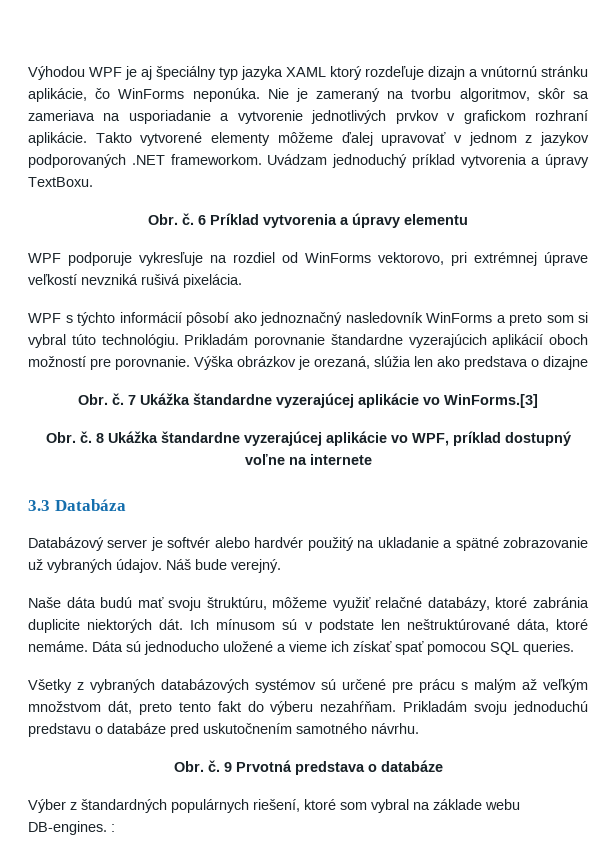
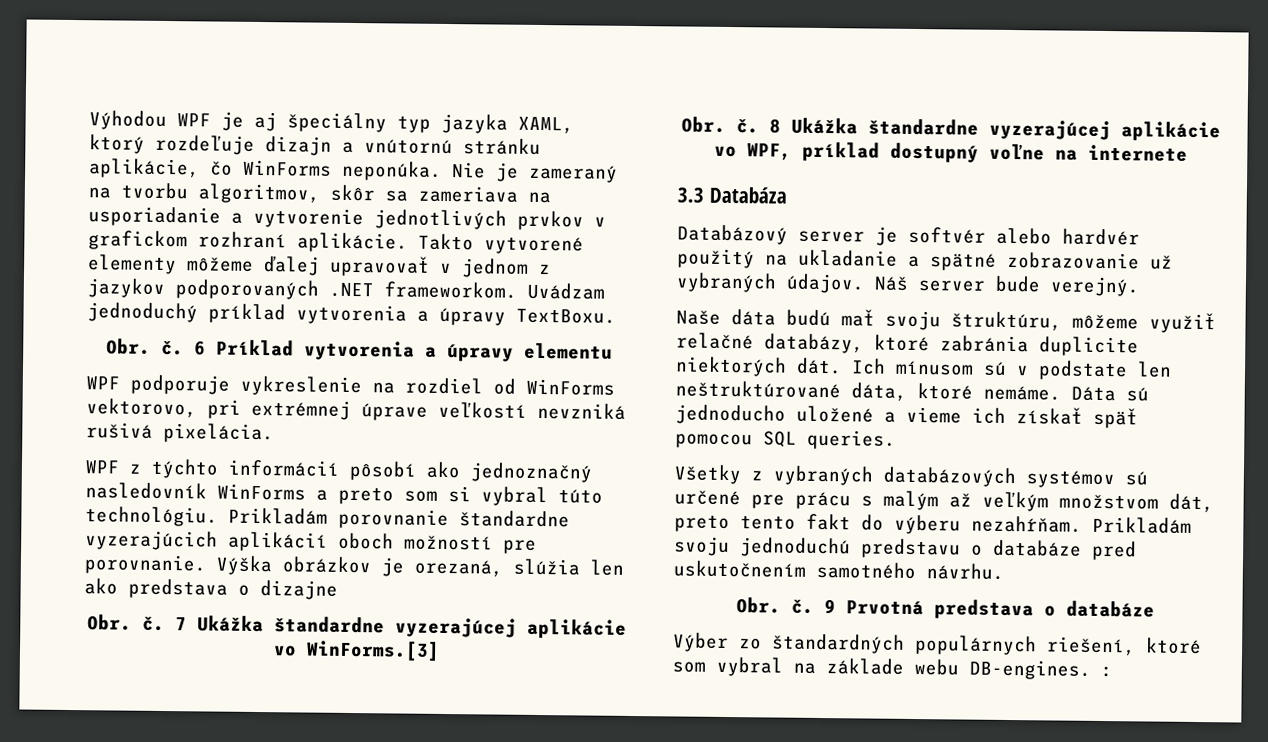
- Výhodou WPF je aj špeciálny typ jazyka XAML ktorý rozdeľuje dizajn a vnútornú stránku aplikácie, čo WinForms neponúka.
+ Výhodou WPF je aj špeciálny typ jazyka XAML, ktorý rozdeľuje dizajn a vnútornú stránku aplikácie, čo WinForms neponúka.
- WPF podporuje vykresľuje na rozdiel od WinForms vektorovo, pri extrémnej úprave veľkostí nevzniká rušivá pixelácia.
+ WPF podporuje vykreslenie na rozdiel od WinForms vektorovo, pri extrémnej úprave veľkostí nevzniká rušivá pixelácia.
- WPF s týchto informácií pôsobí ako jednoznačný nasledovník WinForms a preto som si vybral túto technológiu.
+ WPF z týchto informácií pôsobí ako jednoznačný nasledovník WinForms a preto som si vybral túto technológiu.
- Náš bude verejný.
+ Náš server bude verejný.
- Dáta sú jednoducho uložené a vieme ich získať spať pomocou SQL queries.
+ Dáta sú jednoducho uložené a vieme ich získať späť pomocou SQL queries.
- Výber z štandardných populárnych riešení, ktoré som vybral na základe webu DB-engines. :
+ Výber zo štandardných populárnych riešení, ktoré som vybral na základe webu DB-engines. :

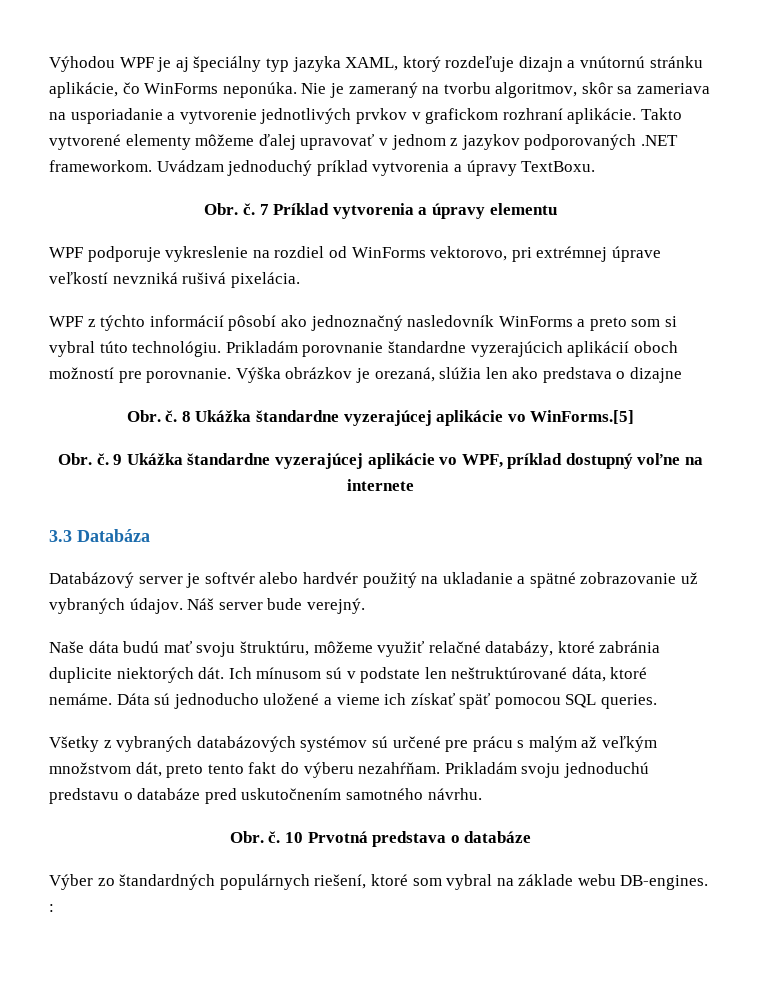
- 6 Príklad vytvorenia a úpravy elementu
+ 7 Príklad vytvorenia a úpravy elementu
- 7 Ukážka štandardne vyzerajúcej aplikácie vo WinForms.[3]
- Obr. č. 8 Ukážka štandardne vyzerajúcej aplikácie vo WPF, príklad dostupný voľne na internete
+ 8 Ukážka štandardne vyzerajúcej aplikácie vo WinForms.[5]
+ Obr. č. 9 Ukážka štandardne vyzerajúcej aplikácie vo WPF, príklad dostupný voľne na internete
- 9 Prvotná predstava o databáze
+ 10 Prvotná predstava o databáze

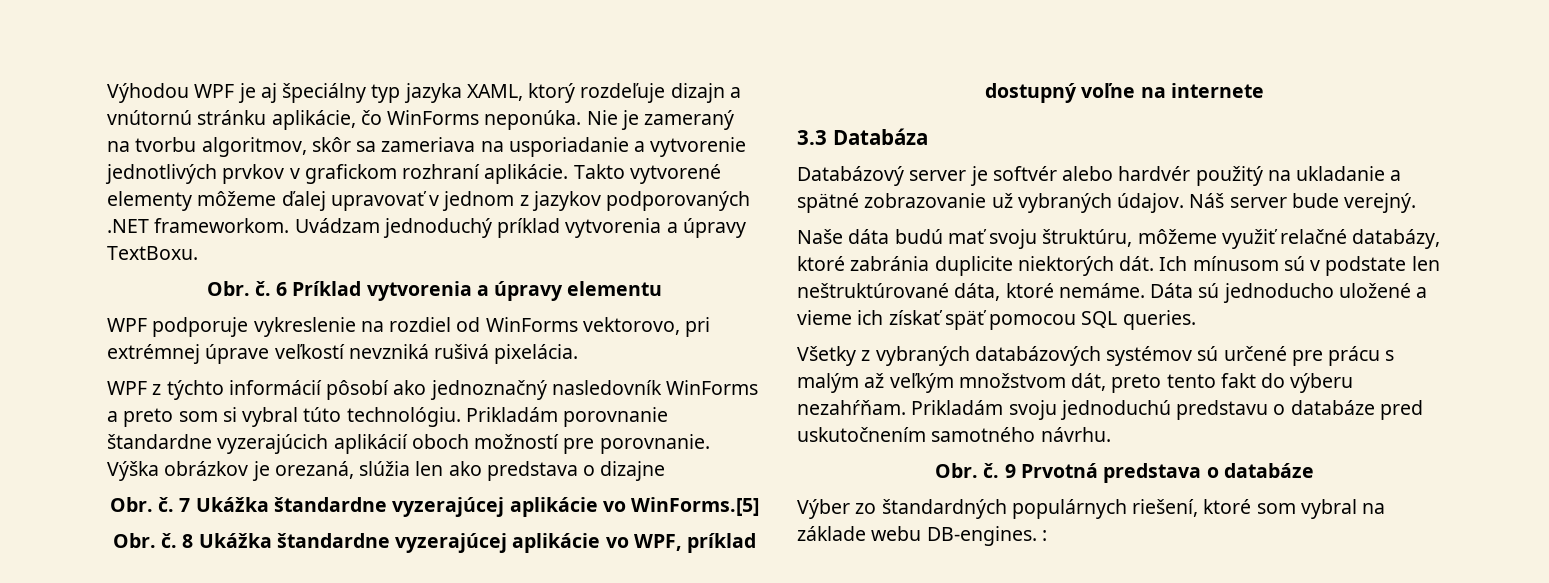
- 7 Príklad vytvorenia a úpravy elementu
+ 6 Príklad vytvorenia a úpravy elementu
- 8 Ukážka štandardne vyzerajúcej aplikácie vo WinForms.[5]
+ 7 Ukážka štandardne vyzerajúcej aplikácie vo WinForms.[5]
- 9 Ukážka štandardne vyzerajúcej aplikácie vo WPF, príklad dostupný voľne na internete
+ 8 Ukážka štandardne vyzerajúcej aplikácie vo WPF, príklad dostupný voľne na internete
- 10 Prvotná predstava o databáze
+ 9 Prvotná predstava o databáze

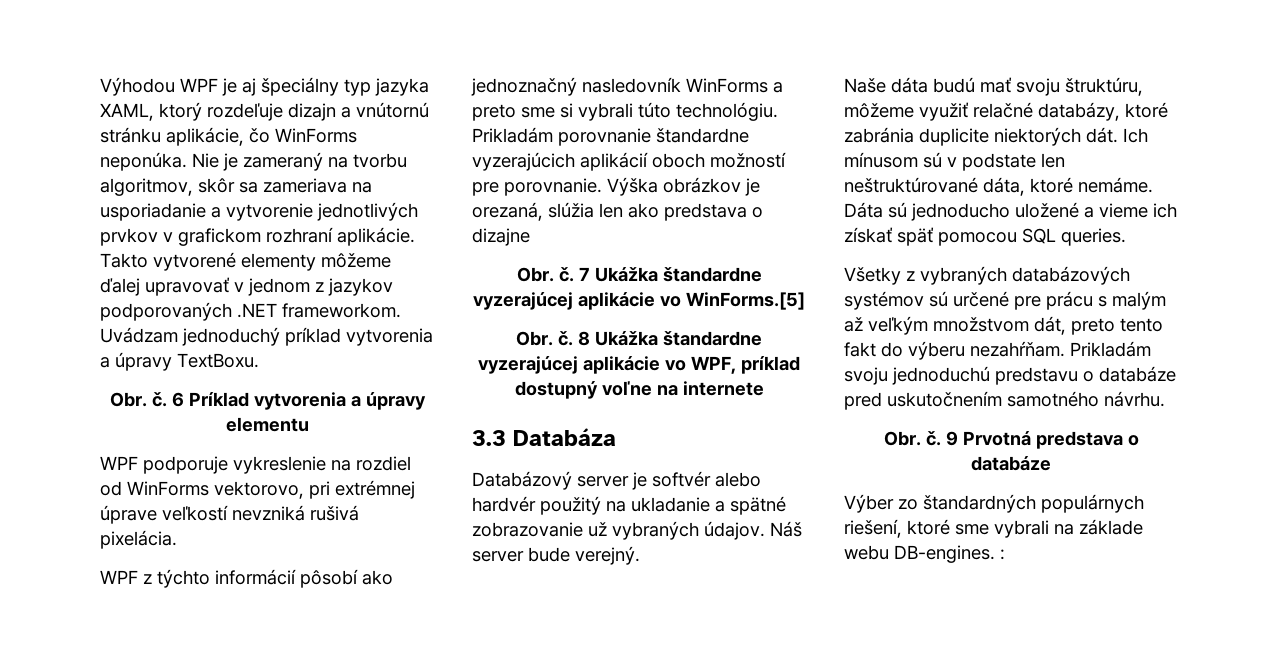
- WPF z týchto informácií pôsobí ako jednoznačný nasledovník WinForms a preto som si vybral túto technológiu.
+ WPF z týchto informácií pôsobí ako jednoznačný nasledovník WinForms a preto sme si vybrali túto technológiu.
- Výber zo štandardných populárnych riešení, ktoré som vybral na základe webu DB-engines. :
+ Výber zo štandardných populárnych riešení, ktoré sme vybrali na základe webu DB-engines. :

